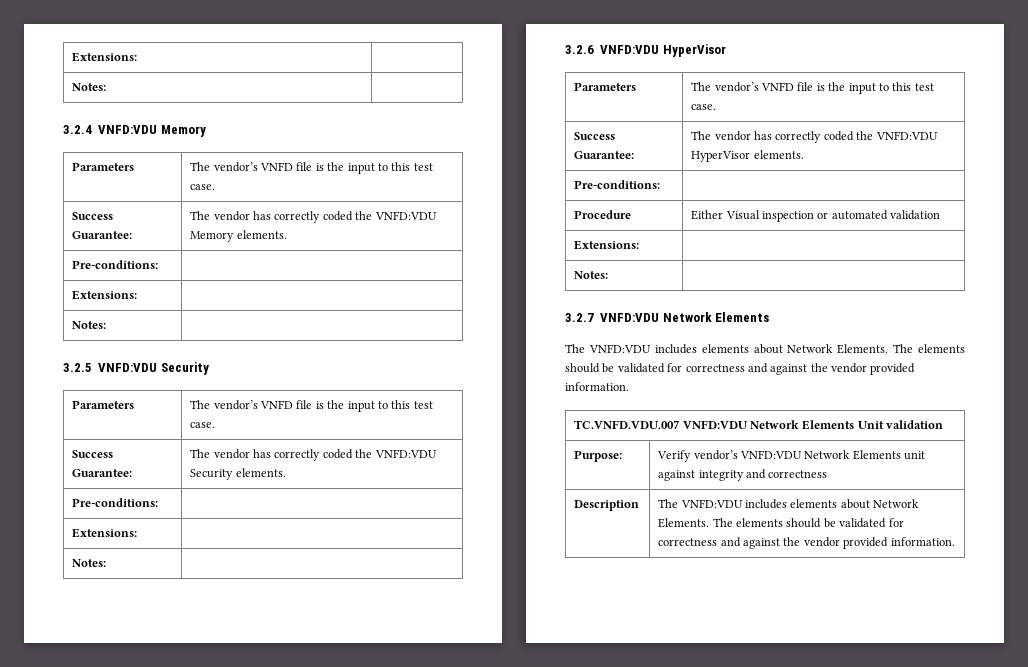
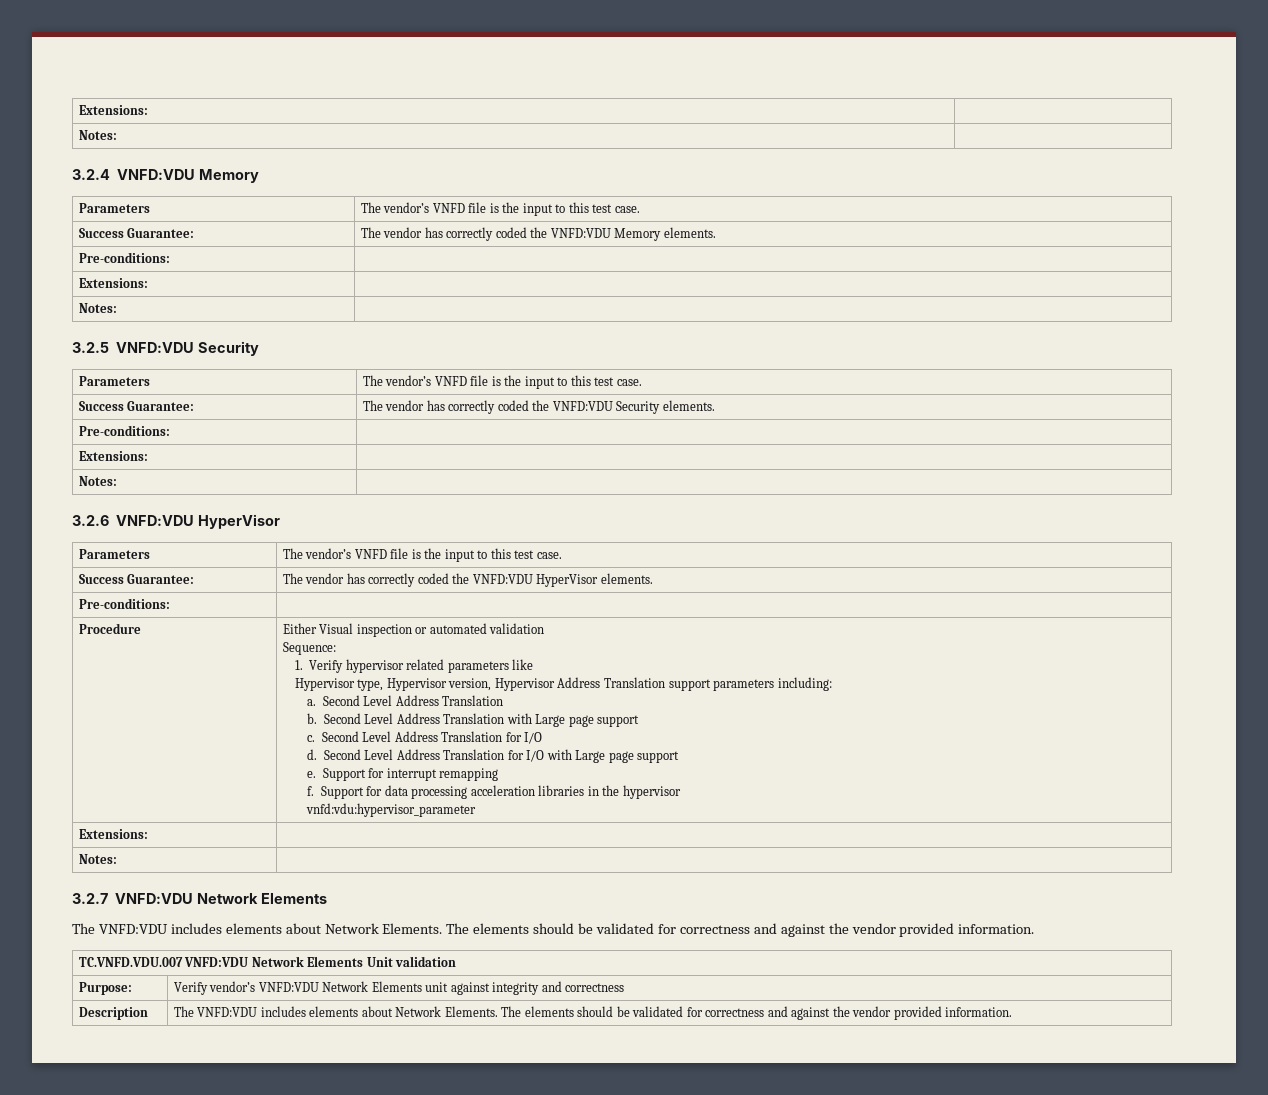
+ Sequence:
+ 1. Verify hypervisor related parameters like
+ Hypervisor type, Hypervisor version, Hypervisor Address Translation support parameters including:
+ a. Second Level Address Translation
+ b. Second Level Address Translation with Large page support
+ c. Second Level Address Translation for I/O
+ d. Second Level Address Translation for I/O with Large page support
+ e. Support for interrupt remapping
+ f. Support for data processing acceleration libraries in the hypervisor
+ vnfd:vdu:hypervisor_parameter

